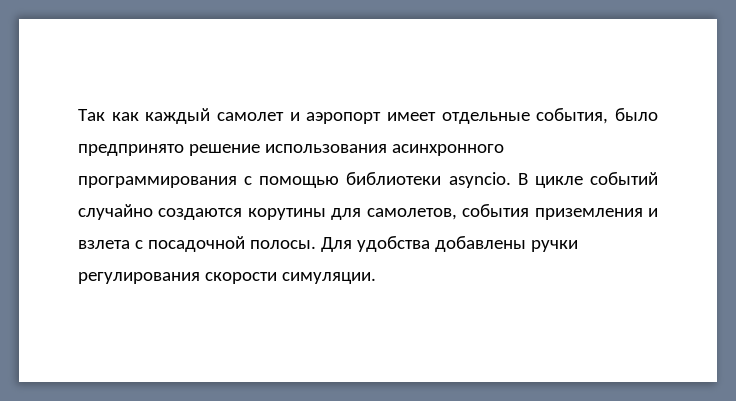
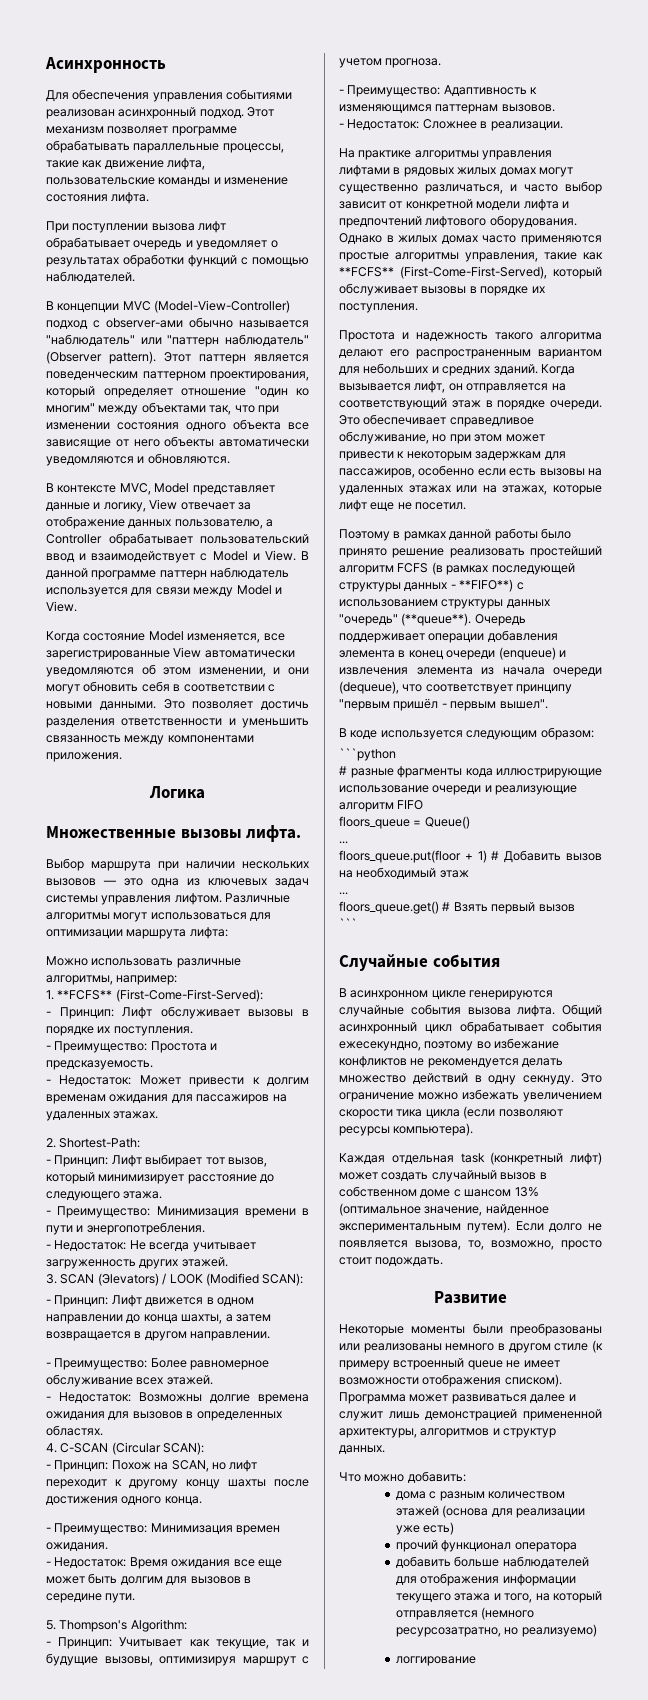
- Так как каждый самолет и аэропорт имеет отдельные события, было предпринято решение использования асинхронного программирования с помощью библиотеки asyncio. В цикле событий случайно создаются корутины для самолетов, события приземления и взлета с посадочной полосы. Для удобства добавлены ручки регулирования скорости симуляции.
+ Асинхронность
+ Для обеспечения управления событиями реализован асинхронный подход. Этот механизм позволяет программе обрабатывать параллельные процессы, такие как движение лифта, пользовательские команды и изменение состояния лифта.
+ При поступлении вызова лифт обрабатывает очередь и уведомляет о результатах обработки функций с помощью наблюдателей.
+ В концепции MVC (Model-View-Controller) подход с observer-ами обычно называется "наблюдатель" или "паттерн наблюдатель" (Observer pattern). Этот паттерн является поведенческим паттерном проектирования, который определяет отношение "один ко многим" между объектами так, что при изменении состояния одного объекта все зависящие от него объекты автоматически уведомляются и обновляются.
+ В контексте MVC, Model представляет данные и логику, View отвечает за отображение данных пользователю, а Controller обрабатывает пользовательский ввод и взаимодействует с Model и View. В данной программе паттерн наблюдатель используется для связи между Model и View.
+ Когда состояние Model изменяется, все зарегистрированные View автоматически уведомляются об этом изменении, и они могут обновить себя в соответствии с новыми данными. Это позволяет достичь разделения ответственности и уменьшить связанность между компонентами приложения.
+ Логика
+ Множественные вызовы лифта.
+ Выбор маршрута при наличии нескольких вызовов — это одна из ключевых задач системы управления лифтом. Различные алгоритмы могут использоваться для оптимизации маршрута лифта:
+ Можно использовать различные алгоритмы, например:
+ 1. **FCFS** (First-Come-First-Served):
+ - Принцип: Лифт обслуживает вызовы в порядке их поступления.
+ - Преимущество: Простота и предсказуемость.
+ - Недостаток: Может привести к долгим временам ожидания для пассажиров на удаленных этажах.
+ 2. Shortest-Path:
+ - Принцип: Лифт выбирает тот вызов, который минимизирует расстояние до следующего этажа.
+ - Преимущество: Минимизация времени в пути и энергопотребления.
+ - Недостаток: Не всегда учитывает загруженность других этажей.
+ 3. SCAN (Эlevators) / LOOK (Modified SCAN):
+ - Принцип: Лифт движется в одном направлении до конца шахты, а затем возвращается в другом направлении.
+ - Преимущество: Более равномерное обслуживание всех этажей.
+ - Недостаток: Возможны долгие времена ожидания для вызовов в определенных областях.
+ 4. C-SCAN (Circular SCAN):
+ - Принцип: Похож на SCAN, но лифт переходит к другому концу шахты после достижения одного конца.
+ - Преимущество: Минимизация времен ожидания.
+ - Недостаток: Время ожидания все еще может быть долгим для вызовов в середине пути.
+ 5. Thompson's Algorithm:
+ - Принцип: Учитывает как текущие, так и будущие вызовы, оптимизируя маршрут с учетом прогноза.
+ - Преимущество: Адаптивность к изменяющимся паттернам вызовов.
+ - Недостаток: Сложнее в реализации.
+ На практике алгоритмы управления лифтами в рядовых жилых домах могут существенно различаться, и часто выбор зависит от конкретной модели лифта и предпочтений лифтового оборудования. Однако в жилых домах часто применяются простые алгоритмы управления, такие как **FCFS** (First-Come-First-Served), который обслуживает вызовы в порядке их поступления.
+ Простота и надежность такого алгоритма делают его распространенным вариантом для небольших и средних зданий. Когда вызывается лифт, он отправляется на соответствующий этаж в порядке очереди. Это обеспечивает справедливое обслуживание, но при этом может привести к некоторым задержкам для пассажиров, особенно если есть вызовы на удаленных этажах или на этажах, которые лифт еще не посетил.
+ Поэтому в рамках данной работы было принято решение реализовать простейший алгоритм FCFS (в рамках последующей структуры данных - **FIFO**) с использованием структуры данных "очередь" (**queue**). Очередь поддерживает операции добавления элемента в конец очереди (enqueue) и извлечения элемента из начала очереди (dequeue), что соответствует принципу "первым пришёл - первым вышел".
+ В коде используется следующим образом:
+ ```python
+ # разные фрагменты кода иллюстрирующие использование очереди и реализующие алгоритм FIFO
+ floors_queue = Queue()
+ ...
+ floors_queue.put(floor + 1) # Добавить вызов на необходимый этаж
+ ...
+ floors_queue.get() # Взять первый вызов
+ ```
+ Случайные события
+ В асинхронном цикле генерируются случайные события вызова лифта. Общий асинхронный цикл обрабатывает события ежесекундно, поэтому во избежание конфликтов не рекомендуется делать множество действий в одну секнуду. Это ограничение можно избежать увеличением скорости тика цикла (если позволяют ресурсы компьютера).
+ Каждая отдельная task (конкретный лифт) может создать случайный вызов в собственном доме с шансом 13% (оптимальное значение, найденное экспериментальным путем). Если долго не появляется вызова, то, возможно, просто стоит подождать.
+ Развитие
+ Некоторые моменты были преобразованы или реализованы немного в другом стиле (к примеру встроенный queue не имеет возможности отображения списком). Программа может развиваться далее и служит лишь демонстрацией примененной архитектуры, алгоритмов и структур данных.
+ Что можно добавить:
+ дома с разным количеством этажей (основа для реализации уже есть)
+ прочий функционал оператора
+ добавить больше наблюдателей для отображения информации текущего этажа и того, на который отправляется (немного ресурсозатратно, но реализуемо)
+ логгирование

